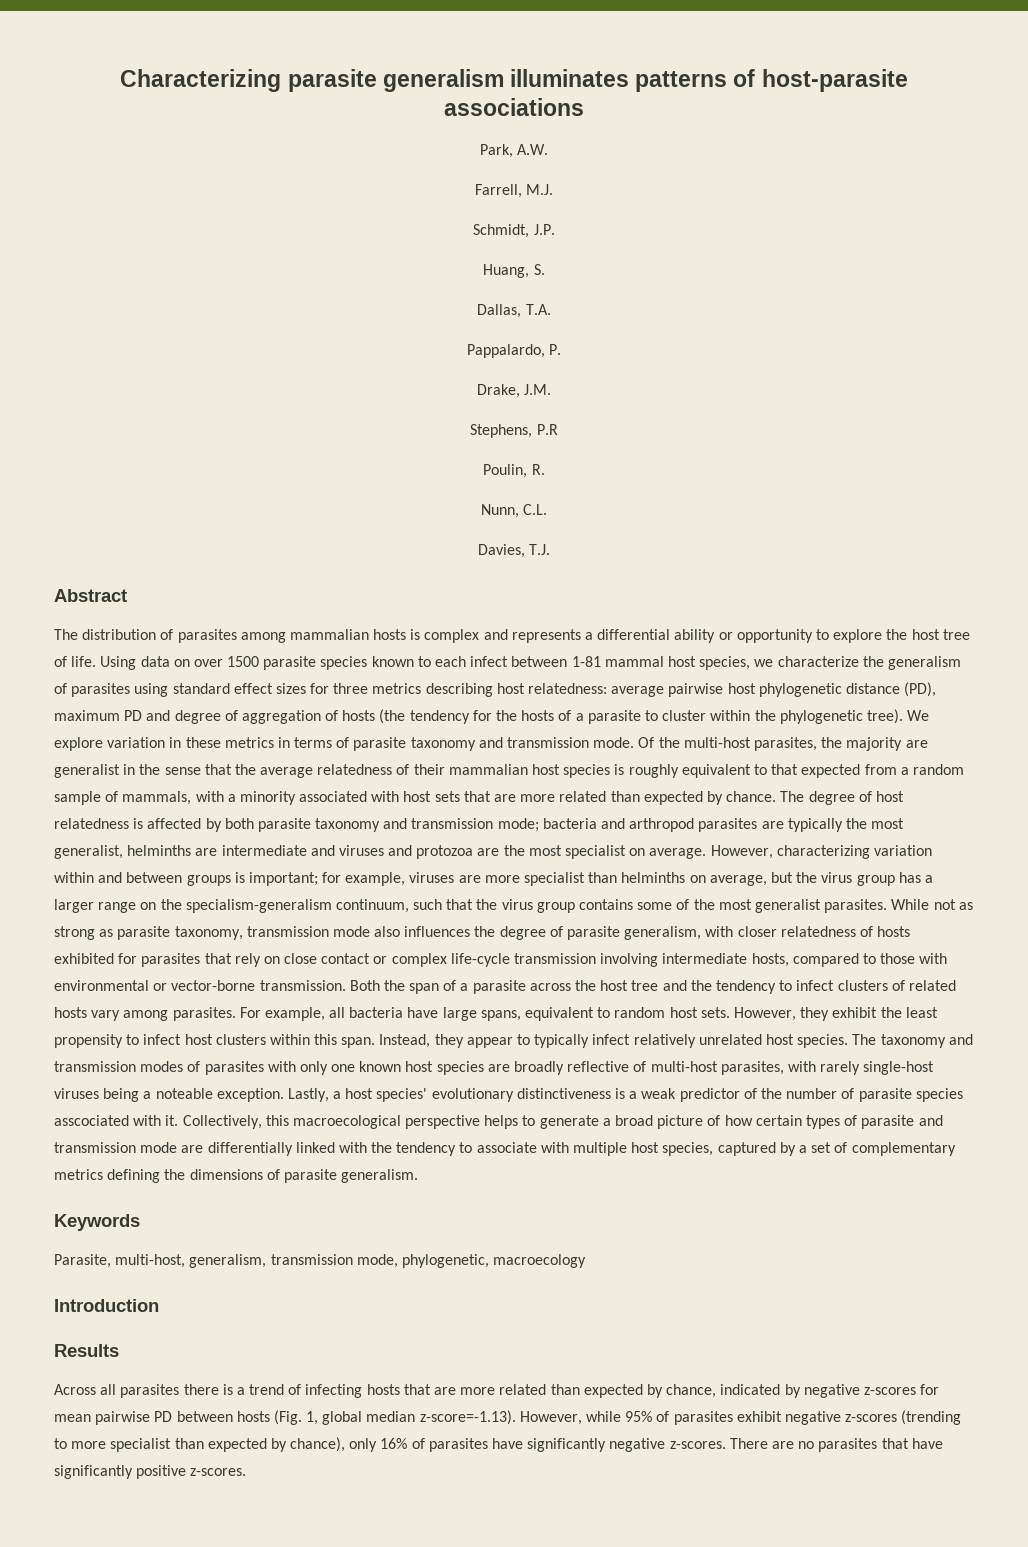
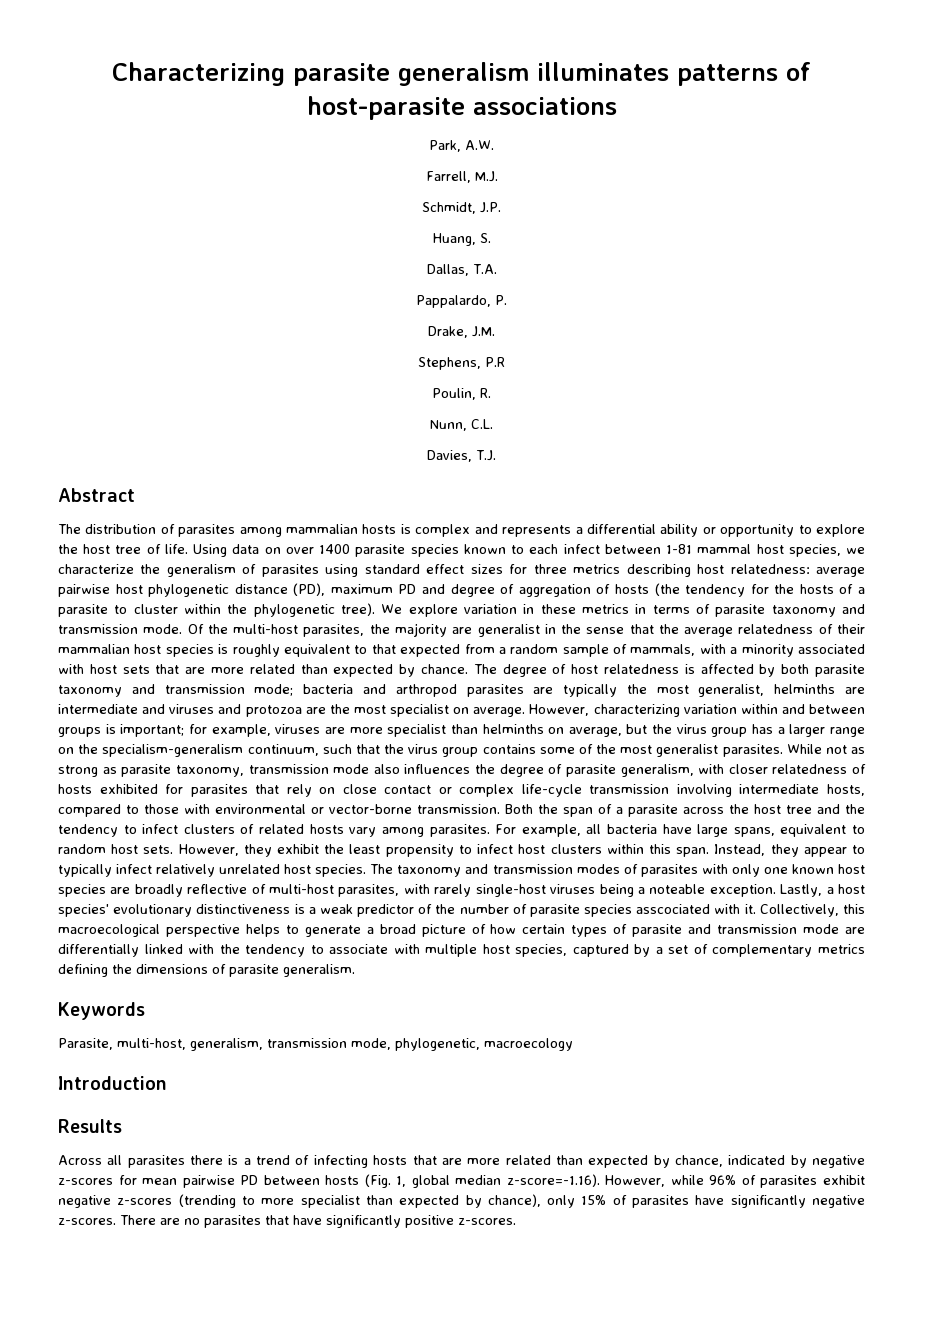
- Using data on over 1500 parasite species known to each infect between 1-81 mammal host species, we characterize the generalism of parasites using standard effect sizes for three metrics describing host relatedness: average pairwise host phylogenetic distance (PD), maximum PD and degree of aggregation of hosts (the tendency for the hosts of a parasite to cluster within the phylogenetic tree).
+ Using data on over 1400 parasite species known to each infect between 1-81 mammal host species, we characterize the generalism of parasites using standard effect sizes for three metrics describing host relatedness: average pairwise host phylogenetic distance (PD), maximum PD and degree of aggregation of hosts (the tendency for the hosts of a parasite to cluster within the phylogenetic tree).
- Across all parasites there is a trend of infecting hosts that are more related than expected by chance, indicated by negative z-scores for mean pairwise PD between hosts (Fig. 1, global median z-score=-1.13). However, while 95% of parasites exhibit negative z-scores (trending to more specialist than expected by chance), only 16% of parasites have significantly negative z-scores.
+ Across all parasites there is a trend of infecting hosts that are more related than expected by chance, indicated by negative z-scores for mean pairwise PD between hosts (Fig. 1, global median z-score=-1.16). However, while 96% of parasites exhibit negative z-scores (trending to more specialist than expected by chance), only 15% of parasites have significantly negative z-scores.

